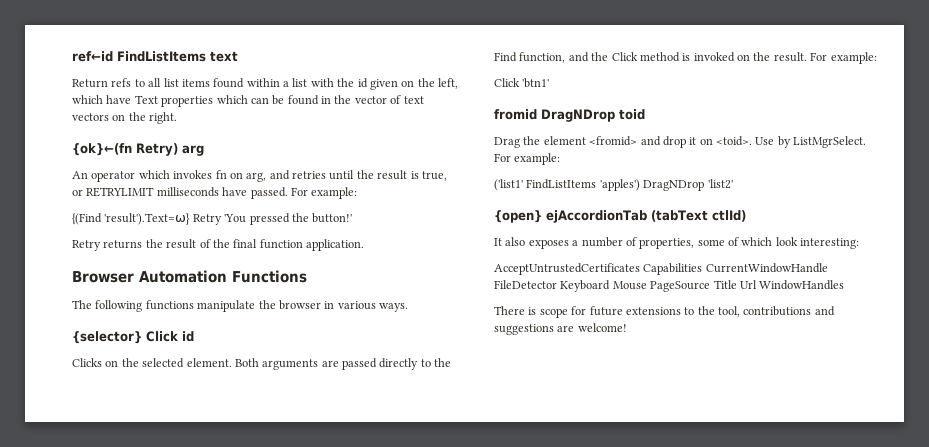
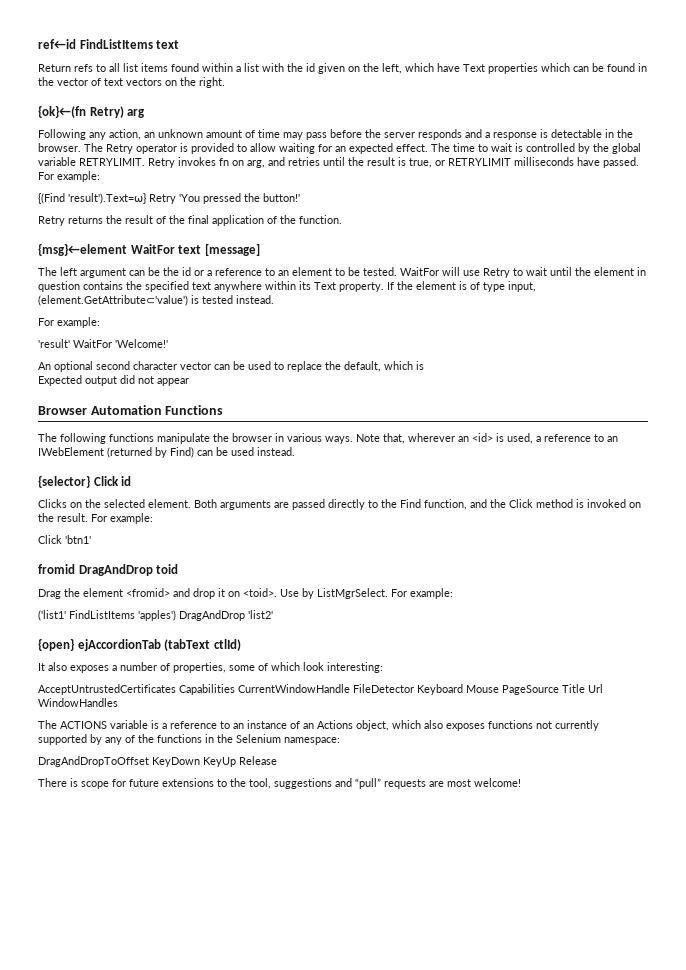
- An operator which invokes fn on arg, and retries until the result is true, or RETRYLIMIT milliseconds have passed.
+ Following any action, an unknown amount of time may pass before the server responds and a response is detectable in the browser. The Retry operator is provided to allow waiting for an expected effect. The time to wait is controlled by the global variable RETRYLIMIT. Retry invokes fn on arg, and retries until the result is true, or RETRYLIMIT milliseconds have passed.
- Retry returns the result of the final function application.
+ Retry returns the result of the final application of the function.
+ {msg}←element WaitFor text [message]
+ The left argument can be the id or a reference to an element to be tested. WaitFor will use Retry to wait until the element in question contains the specified text anywhere within its Text property. If the element is of type input, (element.GetAttribute⊂'value') is tested instead.
+ For example:
+ 'result' WaitFor 'Welcome!'
+ An optional second character vector can be used to replace the default, which is
+ Expected output did not appear
+ Note that, wherever an <id> is used, a reference to an IWebElement (returned by Find) can be used instead.
- fromid DragNDrop toid
+ fromid DragAndDrop toid
- ('list1' FindListItems 'apples') DragNDrop 'list2'
+ ('list1' FindListItems 'apples') DragAndDrop 'list2'
+ The ACTIONS variable is a reference to an instance of an Actions object, which also exposes functions not currently supported by any of the functions in the Selenium namespace:
+ DragAndDropToOffset KeyDown KeyUp Release
- There is scope for future extensions to the tool, contributions and suggestions are welcome!
+ There is scope for future extensions to the tool, suggestions and “pull” requests are most welcome!

